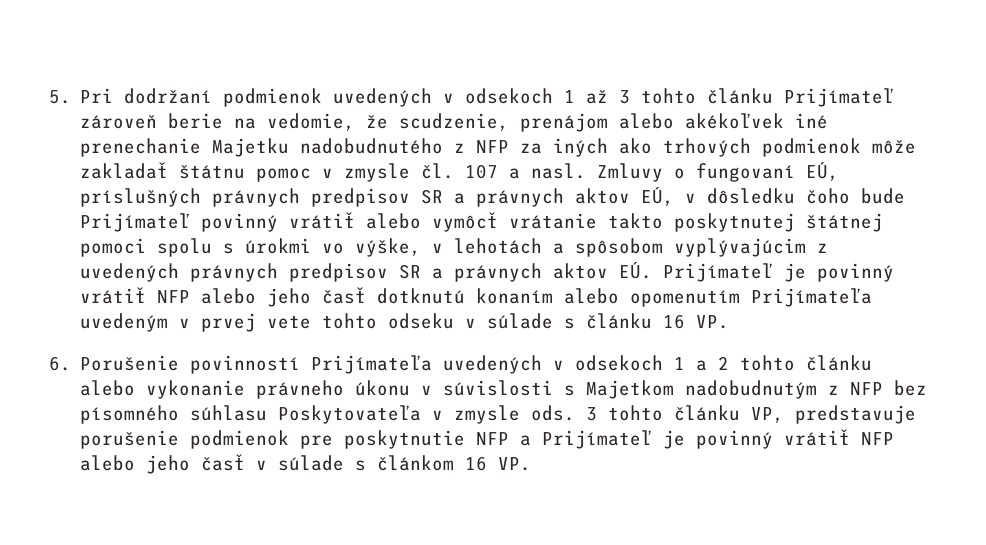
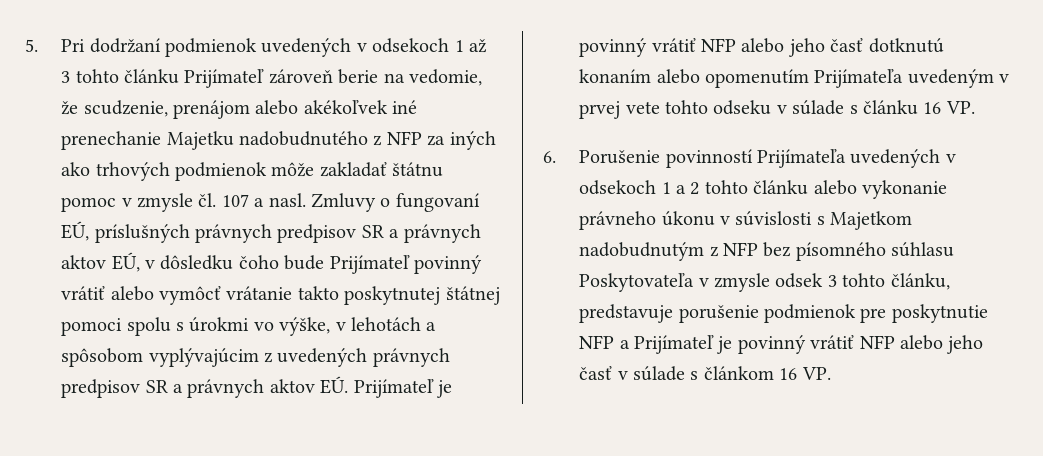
- 6. Porušenie povinností Prijímateľa uvedených v odsekoch 1 a 2 tohto článku alebo vykonanie právneho úkonu v súvislosti s Majetkom nadobudnutým z NFP bez písomného súhlasu Poskytovateľa v zmysle ods. 3 tohto článku VP, predstavuje porušenie podmienok pre poskytnutie NFP a Prijímateľ je povinný vrátiť NFP alebo jeho časť v súlade s článkom 16 VP.
+ 6. Porušenie povinností Prijímateľa uvedených v odsekoch 1 a 2 tohto článku alebo vykonanie právneho úkonu v súvislosti s Majetkom nadobudnutým z NFP bez písomného súhlasu Poskytovateľa v zmysle odsek 3 tohto článku, predstavuje porušenie podmienok pre poskytnutie NFP a Prijímateľ je povinný vrátiť NFP alebo jeho časť v súlade s článkom 16 VP.

